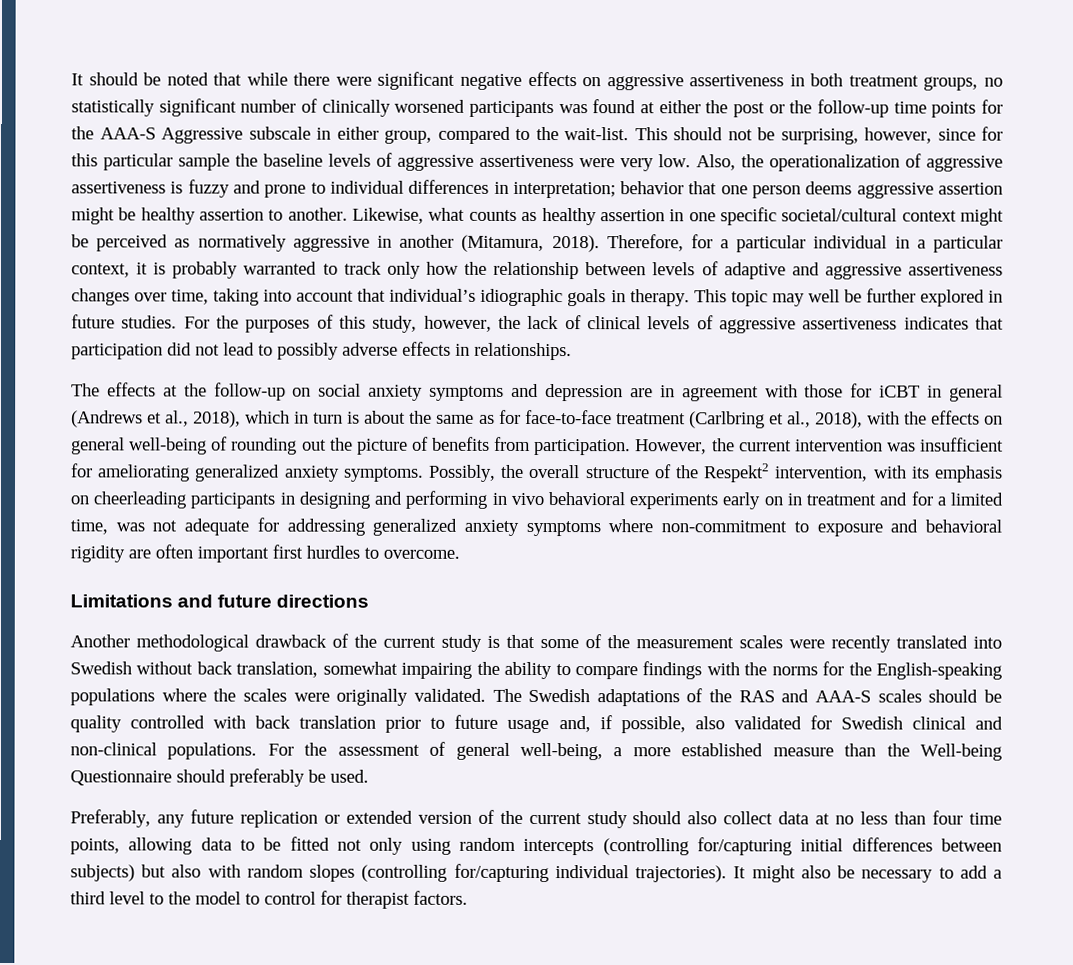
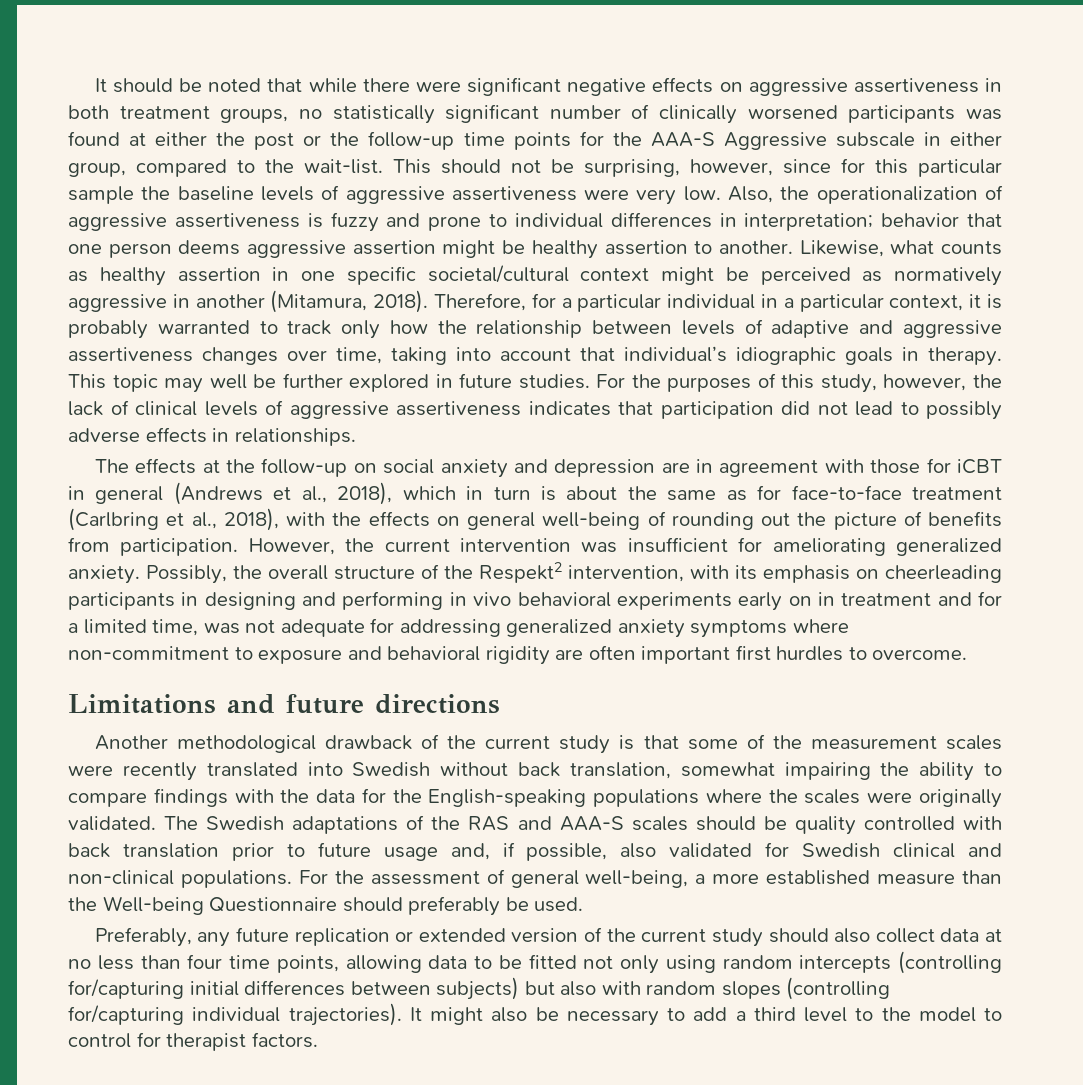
- The effects at the follow-up on social anxiety symptoms and depression are in agreement with those for iCBT in general (Andrews et al., 2018), which in turn is about the same as for face-to-face treatment (Carlbring et al., 2018), with the effects on general well-being of rounding out the picture of benefits from participation.
+ The effects at the follow-up on social anxiety and depression are in agreement with those for iCBT in general (Andrews et al., 2018), which in turn is about the same as for face-to-face treatment (Carlbring et al., 2018), with the effects on general well-being of rounding out the picture of benefits from participation.
- However, the current intervention was insufficient for ameliorating generalized anxiety symptoms.
+ However, the current intervention was insufficient for ameliorating generalized anxiety.
- Another methodological drawback of the current study is that some of the measurement scales were recently translated into Swedish without back translation, somewhat impairing the ability to compare findings with the norms for the English-speaking populations where the scales were originally validated.
+ Another methodological drawback of the current study is that some of the measurement scales were recently translated into Swedish without back translation, somewhat impairing the ability to compare findings with the data for the English-speaking populations where the scales were originally validated.

